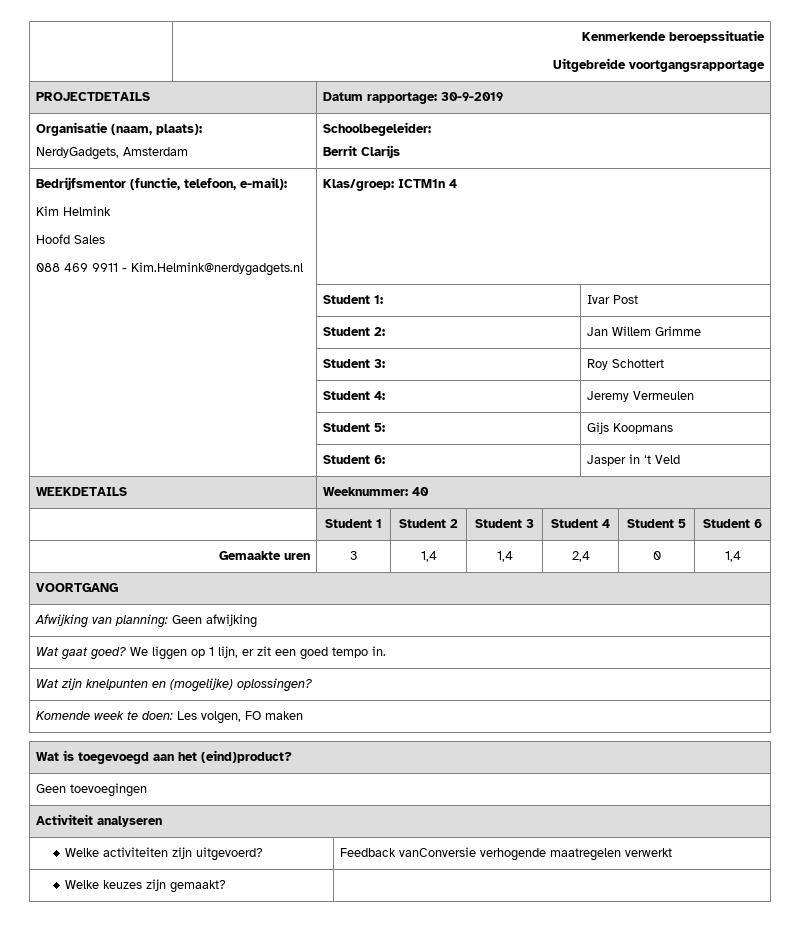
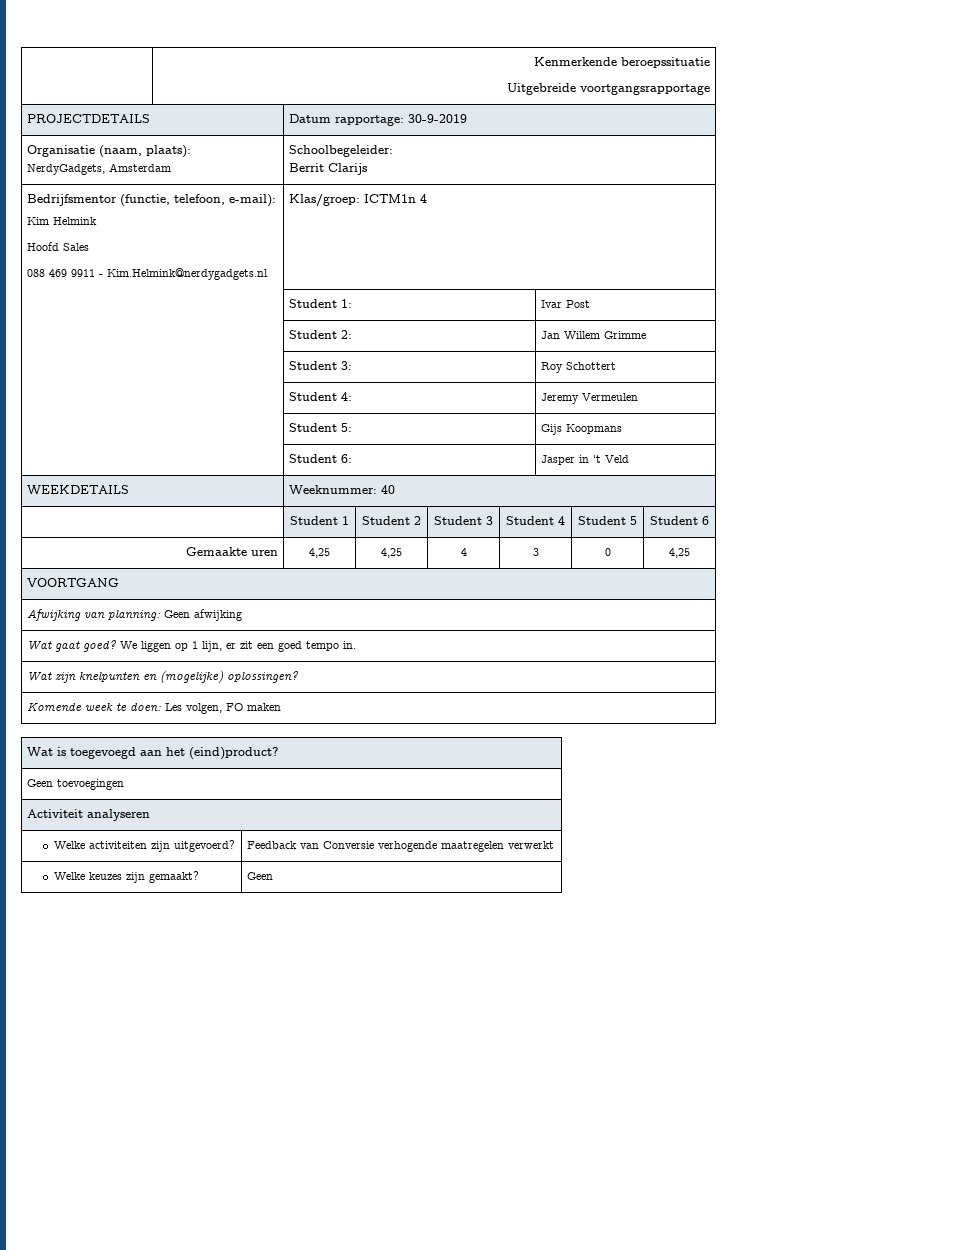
- Gemaakte uren | 3 | 1,4 | 1,4 | 2,4 | 0 | 1,4
+ Gemaakte uren | 4,25 | 4,25 | 4 | 3 | 0 | 4,25
- Welke activiteiten zijn uitgevoerd? | Feedback vanConversie verhogende maatregelen verwerkt
+ Welke activiteiten zijn uitgevoerd? | Feedback van Conversie verhogende maatregelen verwerkt
- Welke keuzes zijn gemaakt? |
+ Welke keuzes zijn gemaakt? | Geen

